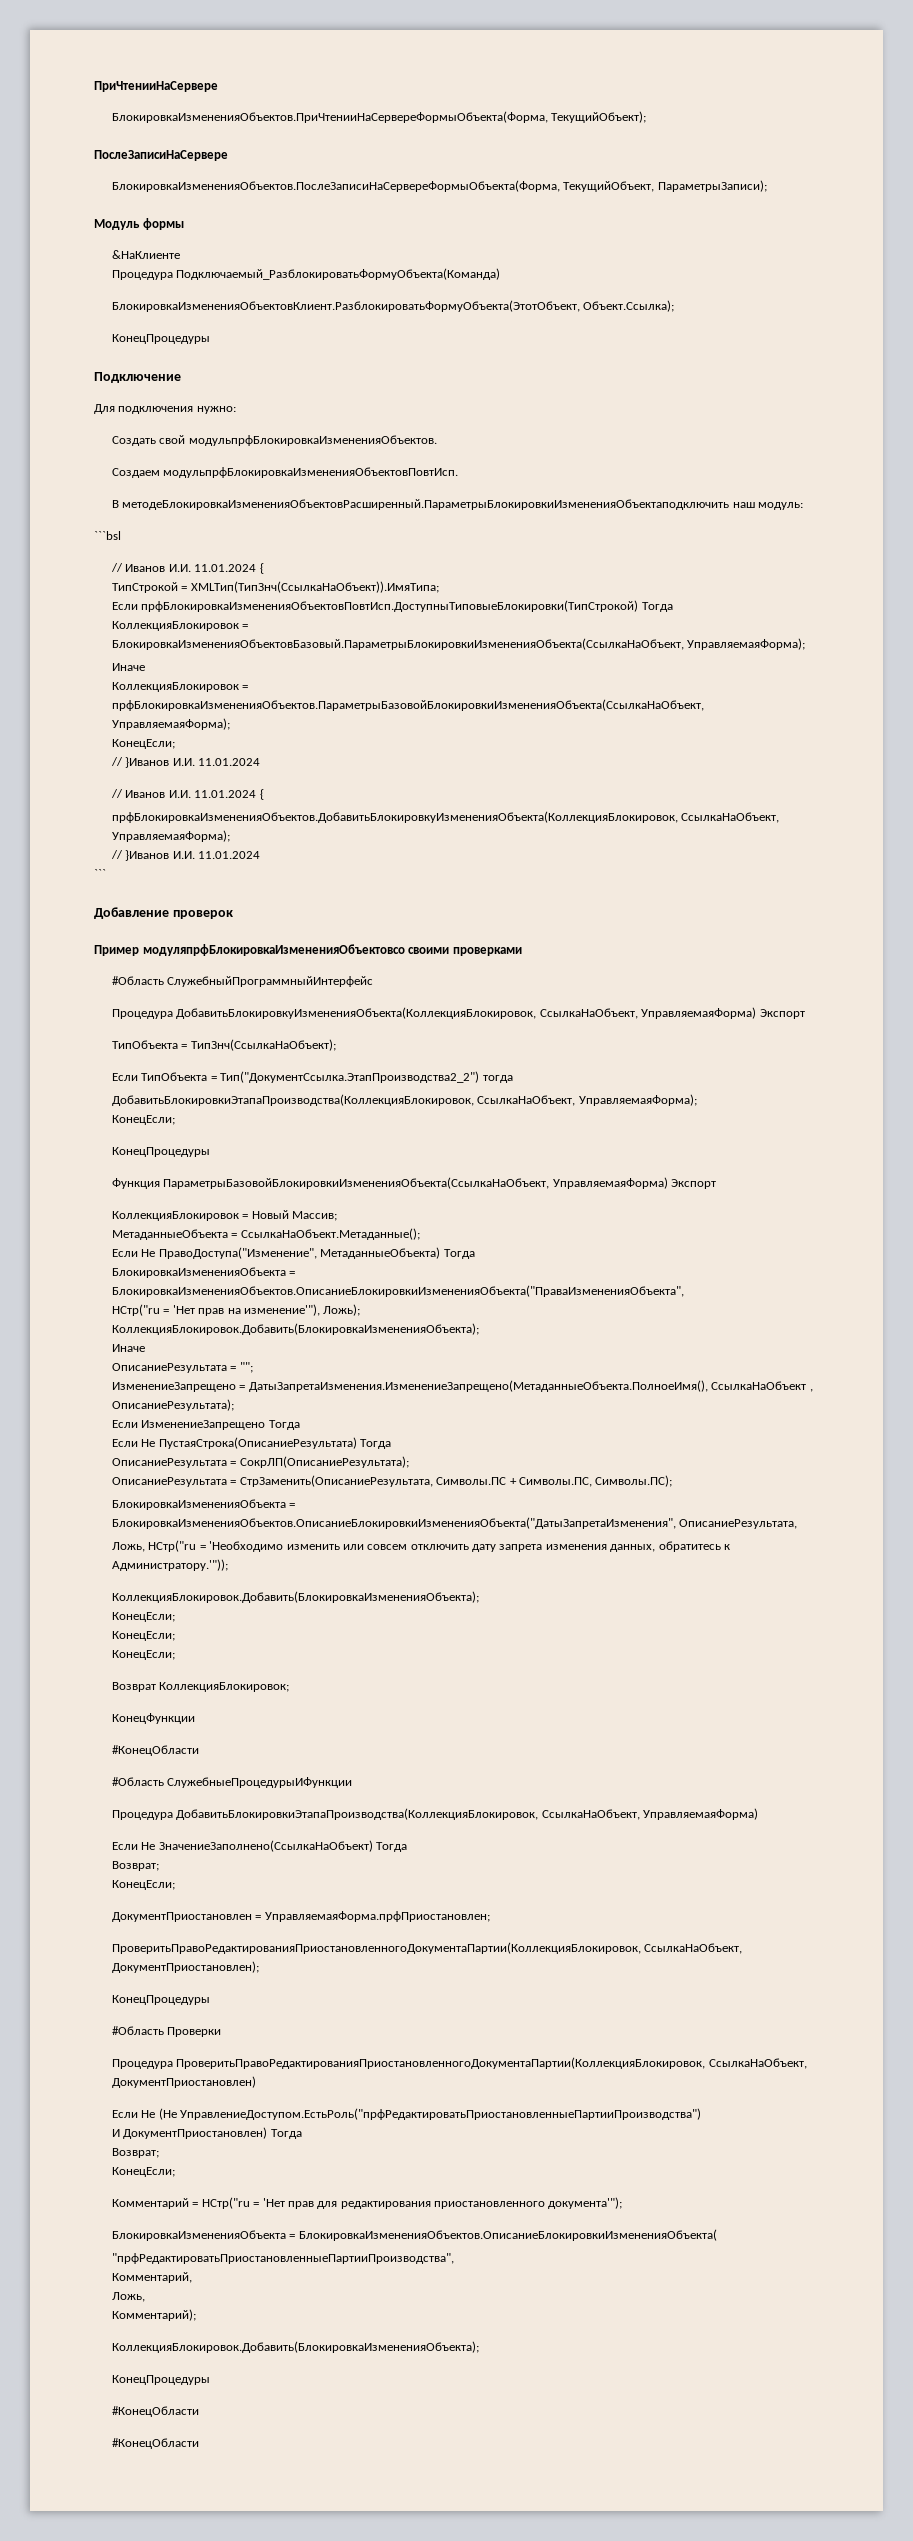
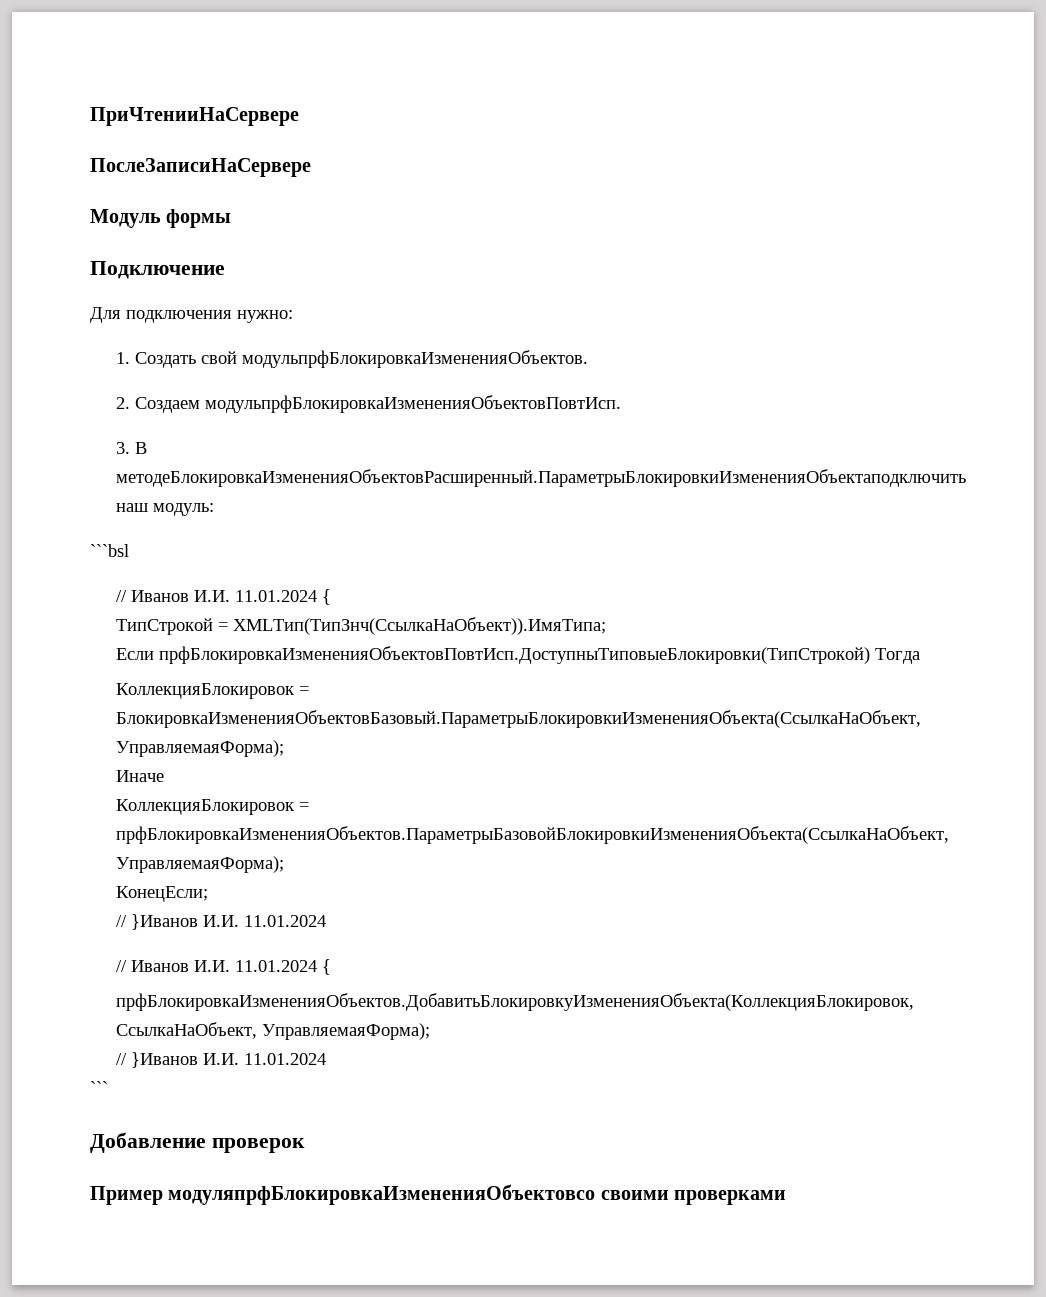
- БлокировкаИзмененияОбъектов.ПриЧтенииНаСервереФормыОбъекта(Форма, ТекущийОбъект);
- БлокировкаИзмененияОбъектов.ПослеЗаписиНаСервереФормыОбъекта(Форма, ТекущийОбъект, ПараметрыЗаписи);
- &НаКлиенте
- Процедура Подключаемый_РазблокироватьФормуОбъекта(Команда)
- БлокировкаИзмененияОбъектовКлиент.РазблокироватьФормуОбъекта(ЭтотОбъект, Объект.Ссылка);
- КонецПроцедуры
- Создать свой модульпрфБлокировкаИзмененияОбъектов.
+ 1. Создать свой модульпрфБлокировкаИзмененияОбъектов.
- Создаем модульпрфБлокировкаИзмененияОбъектовПовтИсп.
+ 2. Создаем модульпрфБлокировкаИзмененияОбъектовПовтИсп.
- В методеБлокировкаИзмененияОбъектовРасширенный.ПараметрыБлокировкиИзмененияОбъектаподключить наш модуль:
+ 3. В методеБлокировкаИзмененияОбъектовРасширенный.ПараметрыБлокировкиИзмененияОбъектаподключить наш модуль:
- #Область СлужебныйПрограммныйИнтерфейс
- Процедура ДобавитьБлокировкуИзмененияОбъекта(КоллекцияБлокировок, СсылкаНаОбъект, УправляемаяФорма) Экспорт
- ТипОбъекта = ТипЗнч(СсылкаНаОбъект);
- Если ТипОбъекта = Тип("ДокументСсылка.ЭтапПроизводства2_2") тогда
- ДобавитьБлокировкиЭтапаПроизводства(КоллекцияБлокировок, СсылкаНаОбъект, УправляемаяФорма);
- КонецЕсли;
- КонецПроцедуры
- Функция ПараметрыБазовойБлокировкиИзмененияОбъекта(СсылкаНаОбъект, УправляемаяФорма) Экспорт
- КоллекцияБлокировок = Новый Массив;
- МетаданныеОбъекта = СсылкаНаОбъект.Метаданные();
- Если Не ПравоДоступа("Изменение", МетаданныеОбъекта) Тогда
- БлокировкаИзмененияОбъекта = БлокировкаИзмененияОбъектов.ОписаниеБлокировкиИзмененияОбъекта("ПраваИзмененияОбъекта",
- НСтр("ru = 'Нет прав на изменение'"), Ложь);
- КоллекцияБлокировок.Добавить(БлокировкаИзмененияОбъекта);
- Иначе
- ОписаниеРезультата = "";
- ИзменениеЗапрещено = ДатыЗапретаИзменения.ИзменениеЗапрещено(МетаданныеОбъекта.ПолноеИмя(), СсылкаНаОбъект , ОписаниеРезультата);
- Если ИзменениеЗапрещено Тогда
- Если Не ПустаяСтрока(ОписаниеРезультата) Тогда
- ОписаниеРезультата = СокрЛП(ОписаниеРезультата);
- ОписаниеРезультата = СтрЗаменить(ОписаниеРезультата, Символы.ПС + Символы.ПС, Символы.ПС);
- БлокировкаИзмененияОбъекта = БлокировкаИзмененияОбъектов.ОписаниеБлокировкиИзмененияОбъекта("ДатыЗапретаИзменения", ОписаниеРезультата,
- Ложь, НСтр("ru = 'Необходимо изменить или совсем отключить дату запрета изменения данных, обратитесь к Администратору.'"));
- КоллекцияБлокировок.Добавить(БлокировкаИзмененияОбъекта);
- КонецЕсли;
- КонецЕсли;
- КонецЕсли;
- Возврат КоллекцияБлокировок;
- КонецФункции
- #КонецОбласти
- #Область СлужебныеПроцедурыИФункции
- Процедура ДобавитьБлокировкиЭтапаПроизводства(КоллекцияБлокировок, СсылкаНаОбъект, УправляемаяФорма)
- Если Не ЗначениеЗаполнено(СсылкаНаОбъект) Тогда
- Возврат;
- КонецЕсли;
- ДокументПриостановлен = УправляемаяФорма.прфПриостановлен;
- ПроверитьПравоРедактированияПриостановленногоДокументаПартии(КоллекцияБлокировок, СсылкаНаОбъект, ДокументПриостановлен);
- КонецПроцедуры
- #Область Проверки
- Процедура ПроверитьПравоРедактированияПриостановленногоДокументаПартии(КоллекцияБлокировок, СсылкаНаОбъект, ДокументПриостановлен)
- Если Не (Не УправлениеДоступом.ЕстьРоль("прфРедактироватьПриостановленныеПартииПроизводства")
- И ДокументПриостановлен) Тогда
- Возврат;
- КонецЕсли;
- Комментарий = НСтр("ru = 'Нет прав для редактирования приостановленного документа'");
- БлокировкаИзмененияОбъекта = БлокировкаИзмененияОбъектов.ОписаниеБлокировкиИзмененияОбъекта(
- "прфРедактироватьПриостановленныеПартииПроизводства",
- Комментарий,
- Ложь,
- Комментарий);
- КоллекцияБлокировок.Добавить(БлокировкаИзмененияОбъекта);
- КонецПроцедуры
- #КонецОбласти
- #КонецОбласти

